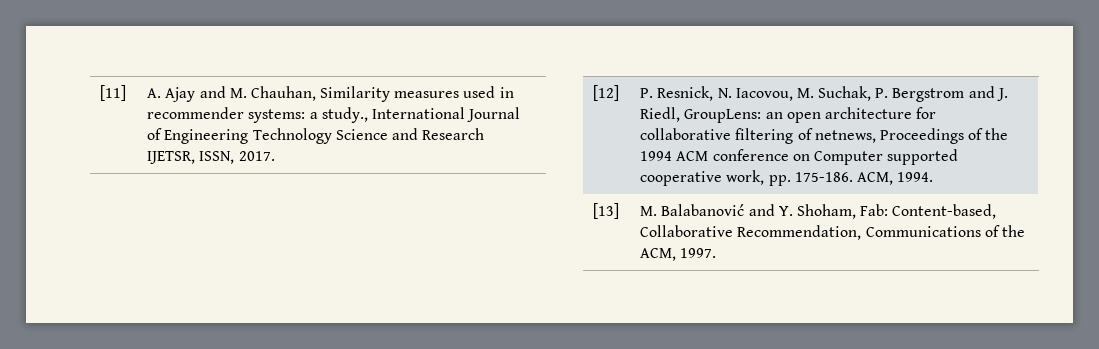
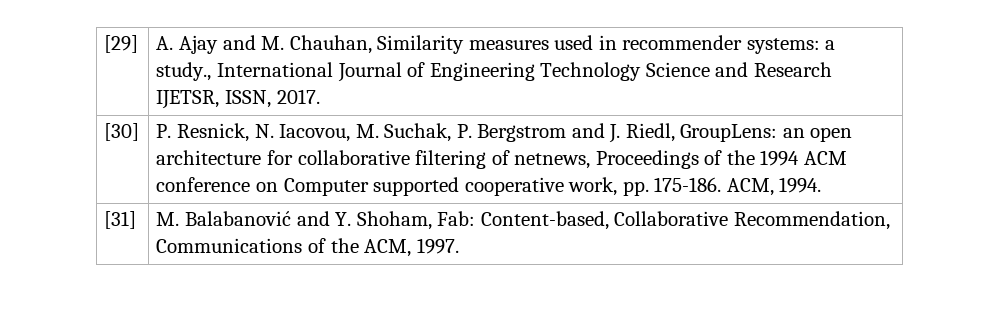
- [11] | A. Ajay and M. Chauhan, Similarity measures used in recommender systems: a study., International Journal of Engineering Technology Science and Research IJETSR, ISSN, 2017.
+ [29] | A. Ajay and M. Chauhan, Similarity measures used in recommender systems: a study., International Journal of Engineering Technology Science and Research IJETSR, ISSN, 2017.
- [12] | P. Resnick, N. Iacovou, M. Suchak, P. Bergstrom and J. Riedl, GroupLens: an open architecture for collaborative filtering of netnews, Proceedings of the 1994 ACM conference on Computer supported cooperative work, pp. 175-186. ACM, 1994.
+ [30] | P. Resnick, N. Iacovou, M. Suchak, P. Bergstrom and J. Riedl, GroupLens: an open architecture for collaborative filtering of netnews, Proceedings of the 1994 ACM conference on Computer supported cooperative work, pp. 175-186. ACM, 1994.
- [13] | M. Balabanović and Y. Shoham, Fab: Content-based, Collaborative Recommendation, Communications of the ACM, 1997.
+ [31] | M. Balabanović and Y. Shoham, Fab: Content-based, Collaborative Recommendation, Communications of the ACM, 1997.

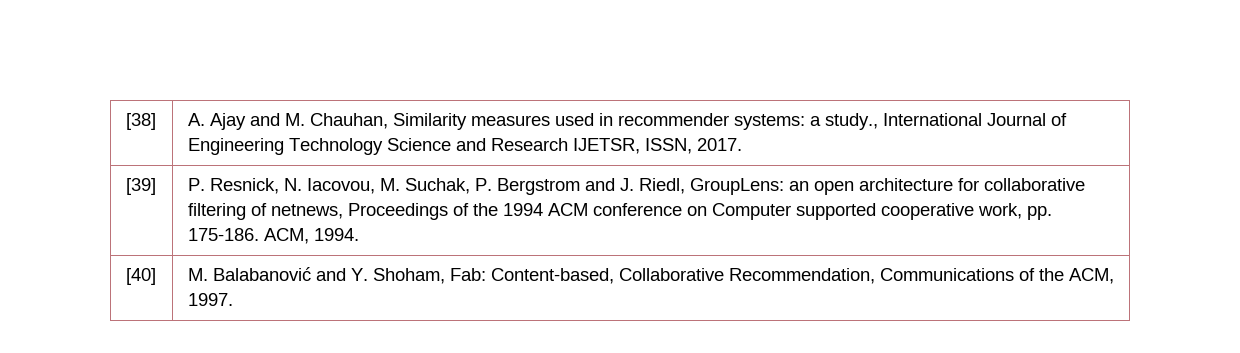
- [29] | A. Ajay and M. Chauhan, Similarity measures used in recommender systems: a study., International Journal of Engineering Technology Science and Research IJETSR, ISSN, 2017.
+ [38] | A. Ajay and M. Chauhan, Similarity measures used in recommender systems: a study., International Journal of Engineering Technology Science and Research IJETSR, ISSN, 2017.
- [30] | P. Resnick, N. Iacovou, M. Suchak, P. Bergstrom and J. Riedl, GroupLens: an open architecture for collaborative filtering of netnews, Proceedings of the 1994 ACM conference on Computer supported cooperative work, pp. 175-186. ACM, 1994.
+ [39] | P. Resnick, N. Iacovou, M. Suchak, P. Bergstrom and J. Riedl, GroupLens: an open architecture for collaborative filtering of netnews, Proceedings of the 1994 ACM conference on Computer supported cooperative work, pp. 175-186. ACM, 1994.
- [31] | M. Balabanović and Y. Shoham, Fab: Content-based, Collaborative Recommendation, Communications of the ACM, 1997.
+ [40] | M. Balabanović and Y. Shoham, Fab: Content-based, Collaborative Recommendation, Communications of the ACM, 1997.

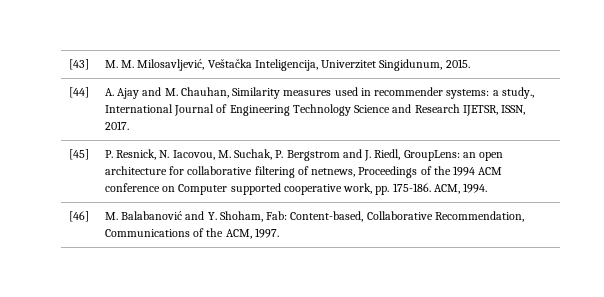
- [38] | A. Ajay and M. Chauhan, Similarity measures used in recommender systems: a study., International Journal of Engineering Technology Science and Research IJETSR, ISSN, 2017.
+ [43] | M. M. Milosavljević, Veštačka Inteligencija, Univerzitet Singidunum, 2015.
+ [44] | A. Ajay and M. Chauhan, Similarity measures used in recommender systems: a study., International Journal of Engineering Technology Science and Research IJETSR, ISSN, 2017.
- [39] | P. Resnick, N. Iacovou, M. Suchak, P. Bergstrom and J. Riedl, GroupLens: an open architecture for collaborative filtering of netnews, Proceedings of the 1994 ACM conference on Computer supported cooperative work, pp. 175-186. ACM, 1994.
+ [45] | P. Resnick, N. Iacovou, M. Suchak, P. Bergstrom and J. Riedl, GroupLens: an open architecture for collaborative filtering of netnews, Proceedings of the 1994 ACM conference on Computer supported cooperative work, pp. 175-186. ACM, 1994.
- [40] | M. Balabanović and Y. Shoham, Fab: Content-based, Collaborative Recommendation, Communications of the ACM, 1997.
+ [46] | M. Balabanović and Y. Shoham, Fab: Content-based, Collaborative Recommendation, Communications of the ACM, 1997.

